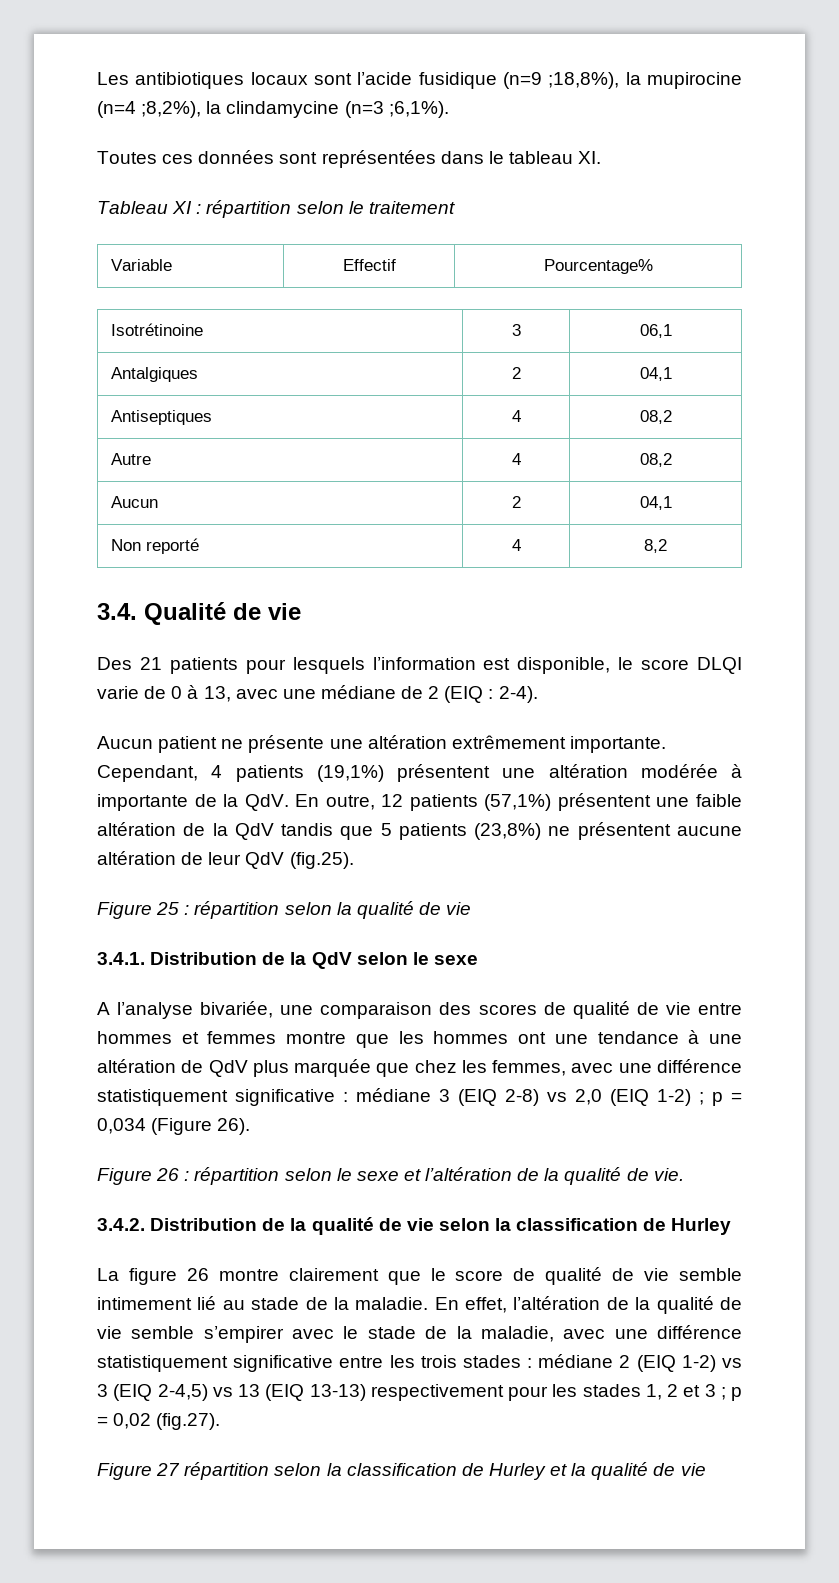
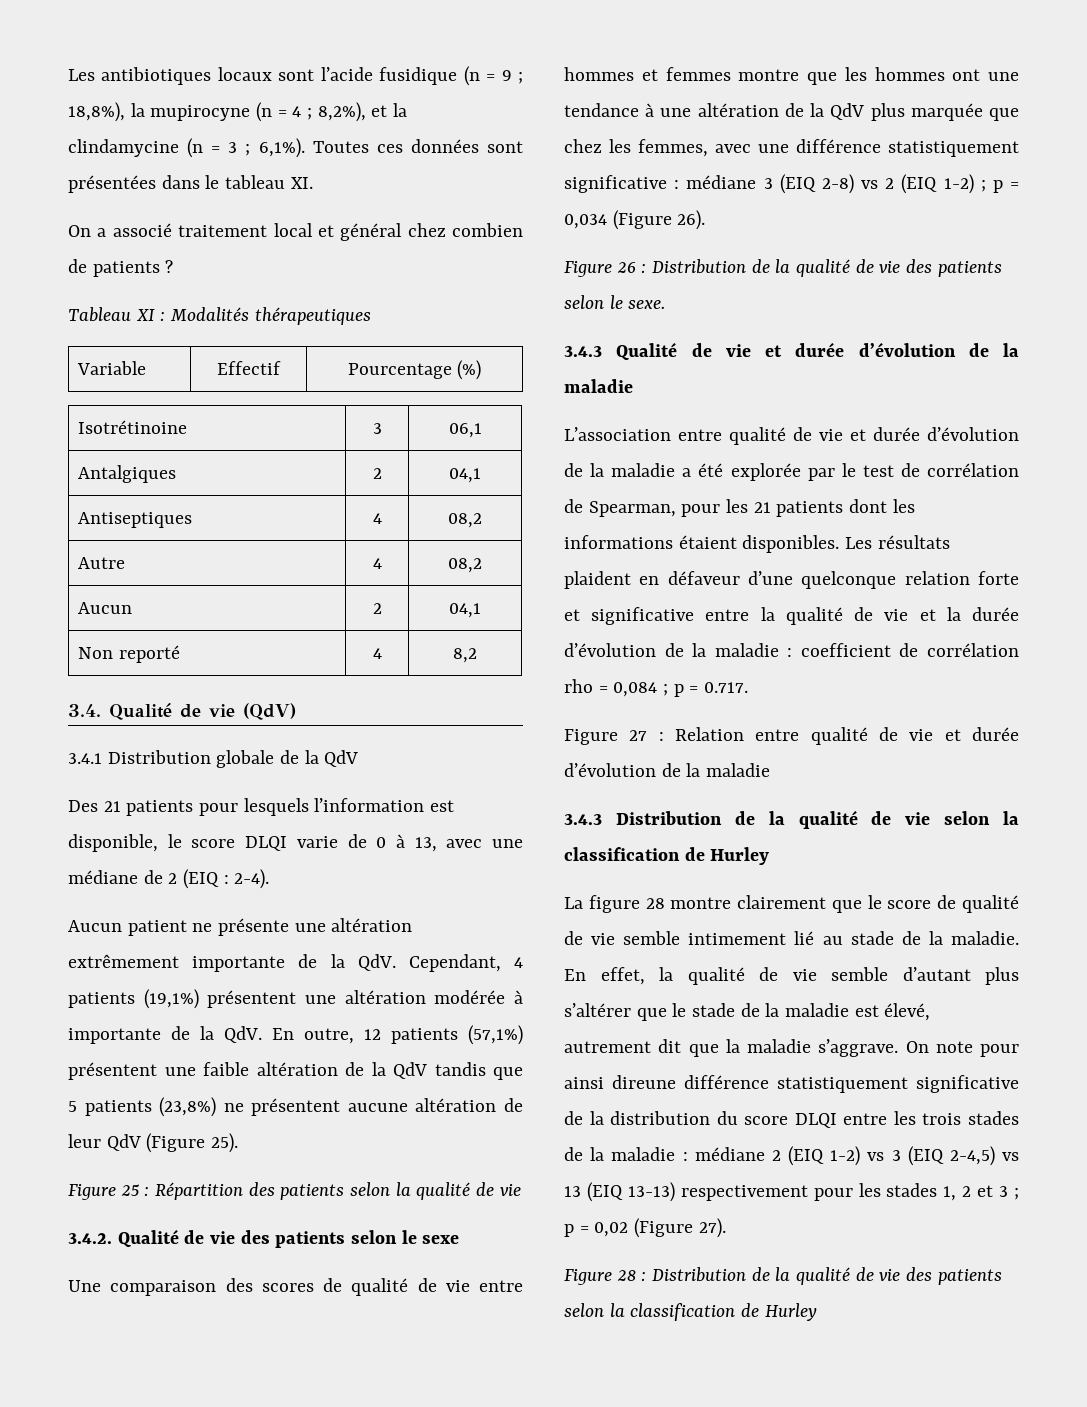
- Les antibiotiques locaux sont l’acide fusidique (n=9 ;18,8%), la mupirocine (n=4 ;8,2%), la clindamycine (n=3 ;6,1%).
- Toutes ces données sont représentées dans le tableau XI.
+ Les antibiotiques locaux sont l’acide fusidique (n = 9 ; 18,8%), la mupirocyne (n = 4 ; 8,2%), et la clindamycine (n = 3 ; 6,1%). Toutes ces données sont présentées dans le tableau XI.
+ On a associé traitement local et général chez combien de patients ?
- Tableau XI : répartition selon le traitement
+ Tableau XI : Modalités thérapeutiques
- Variable | Effectif | Pourcentage%
+ Variable | Effectif | Pourcentage (%)
- 3.4. Qualité de vie
+ 3.4. Qualité de vie (QdV)
+ 3.4.1 Distribution globale de la QdV
- Aucun patient ne présente une altération extrêmement importante. Cependant, 4 patients (19,1%) présentent une altération modérée à importante de la QdV. En outre, 12 patients (57,1%) présentent une faible altération de la QdV tandis que 5 patients (23,8%) ne présentent aucune altération de leur QdV (fig.25).
+ Aucun patient ne présente une altération extrêmement importante de la QdV. Cependant, 4 patients (19,1%) présentent une altération modérée à importante de la QdV. En outre, 12 patients (57,1%) présentent une faible altération de la QdV tandis que 5 patients (23,8%) ne présentent aucune altération de leur QdV (Figure 25).
- Figure 25 : répartition selon la qualité de vie
+ Figure 25 : Répartition des patients selon la qualité de vie
- 3.4.1. Distribution de la QdV selon le sexe
+ 3.4.2. Qualité de vie des patients selon le sexe
- A l’analyse bivariée, une comparaison des scores de qualité de vie entre hommes et femmes montre que les hommes ont une tendance à une altération de QdV plus marquée que chez les femmes, avec une différence statistiquement significative : médiane 3 (EIQ 2-8) vs 2,0 (EIQ 1-2) ; p = 0,034 (Figure 26).
+ Une comparaison des scores de qualité de vie entre hommes et femmes montre que les hommes ont une tendance à une altération de la QdV plus marquée que chez les femmes, avec une différence statistiquement significative : médiane 3 (EIQ 2-8) vs 2 (EIQ 1-2) ; p = 0,034 (Figure 26).
- Figure 26 : répartition selon le sexe et l’altération de la qualité de vie.
- 3.4.2. Distribution de la qualité de vie selon la classification de Hurley
+ Figure 26 : Distribution de la qualité de vie des patients selon le sexe.
+ 3.4.3 Qualité de vie et durée d’évolution de la maladie
+ L’association entre qualité de vie et durée d’évolution de la maladie a été explorée par le test de corrélation de Spearman, pour les 21 patients dont les informations étaient disponibles. Les résultats plaident en défaveur d’une quelconque relation forte et significative entre la qualité de vie et la durée d’évolution de la maladie : coefficient de corrélation rho = 0,084 ; p = 0.717.
+ Figure 27 : Relation entre qualité de vie et durée d’évolution de la maladie
+ 3.4.3 Distribution de la qualité de vie selon la classification de Hurley
- La figure 26 montre clairement que le score de qualité de vie semble intimement lié au stade de la maladie.
+ La figure 28 montre clairement que le score de qualité de vie semble intimement lié au stade de la maladie.
- En effet, l’altération de la qualité de vie semble s’empirer avec le stade de la maladie, avec une différence statistiquement significative entre les trois stades : médiane 2 (EIQ 1-2) vs 3 (EIQ 2-4,5) vs 13 (EIQ 13-13) respectivement pour les stades 1, 2 et 3 ; p = 0,02 (fig.27).
- Figure 27 répartition selon la classification de Hurley et la qualité de vie
+ En effet, la qualité de vie semble d’autant plus s’altérer que le stade de la maladie est élevé, autrement dit que la maladie s’aggrave. On note pour ainsi direune différence statistiquement significative de la distribution du score DLQI entre les trois stades de la maladie : médiane 2 (EIQ 1-2) vs 3 (EIQ 2-4,5) vs 13 (EIQ 13-13) respectivement pour les stades 1, 2 et 3 ; p = 0,02 (Figure 27).
+ Figure 28 : Distribution de la qualité de vie des patients selon la classification de Hurley

